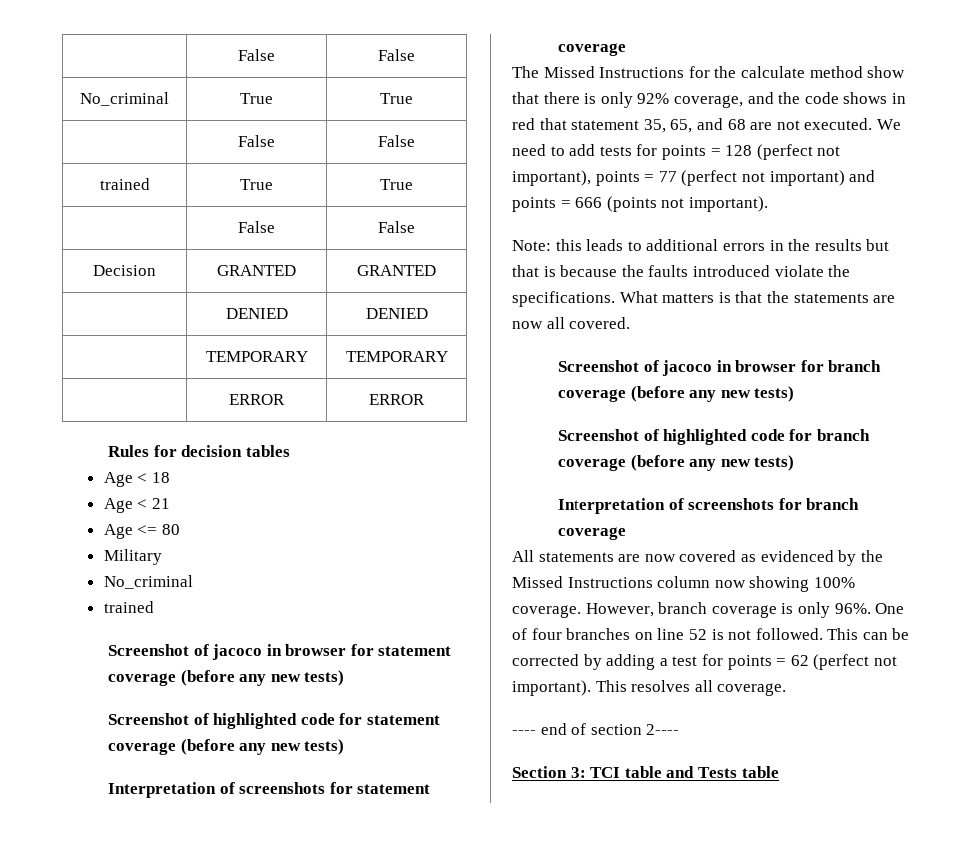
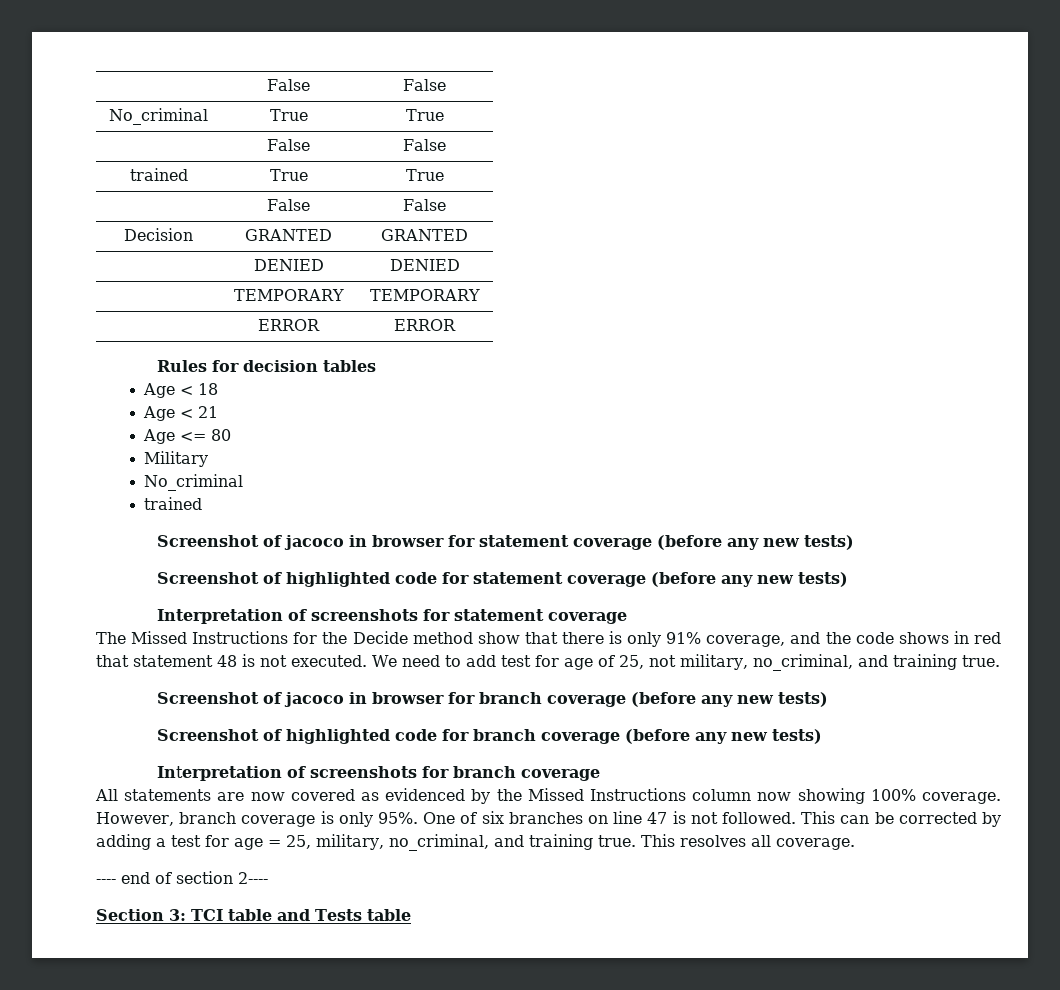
- The Missed Instructions for the calculate method show that there is only 92% coverage, and the code shows in red that statement 35, 65, and 68 are not executed.
+ The Missed Instructions for the Decide method show that there is only 91% coverage, and the code shows in red that statement 48 is not executed.
- We need to add tests for points = 128 (perfect not important), points = 77 (perfect not important) and points = 666 (points not important).
- Note: this leads to additional errors in the results but that is because the faults introduced violate the specifications. What matters is that the statements are now all covered.
+ We need to add test for age of 25, not military, no_criminal, and training true.
- However, branch coverage is only 96%.
+ However, branch coverage is only 95%.
- One of four branches on line 52 is not followed.
+ One of six branches on line 47 is not followed.
- This can be corrected by adding a test for points = 62 (perfect not important).
+ This can be corrected by adding a test for age = 25, military, no_criminal, and training true.

